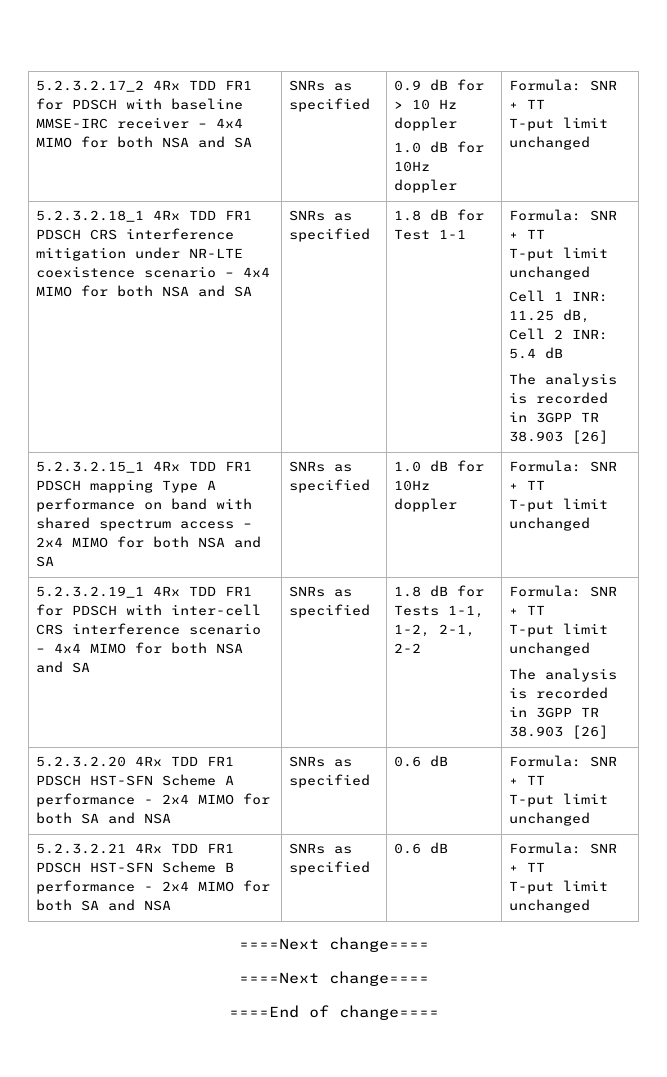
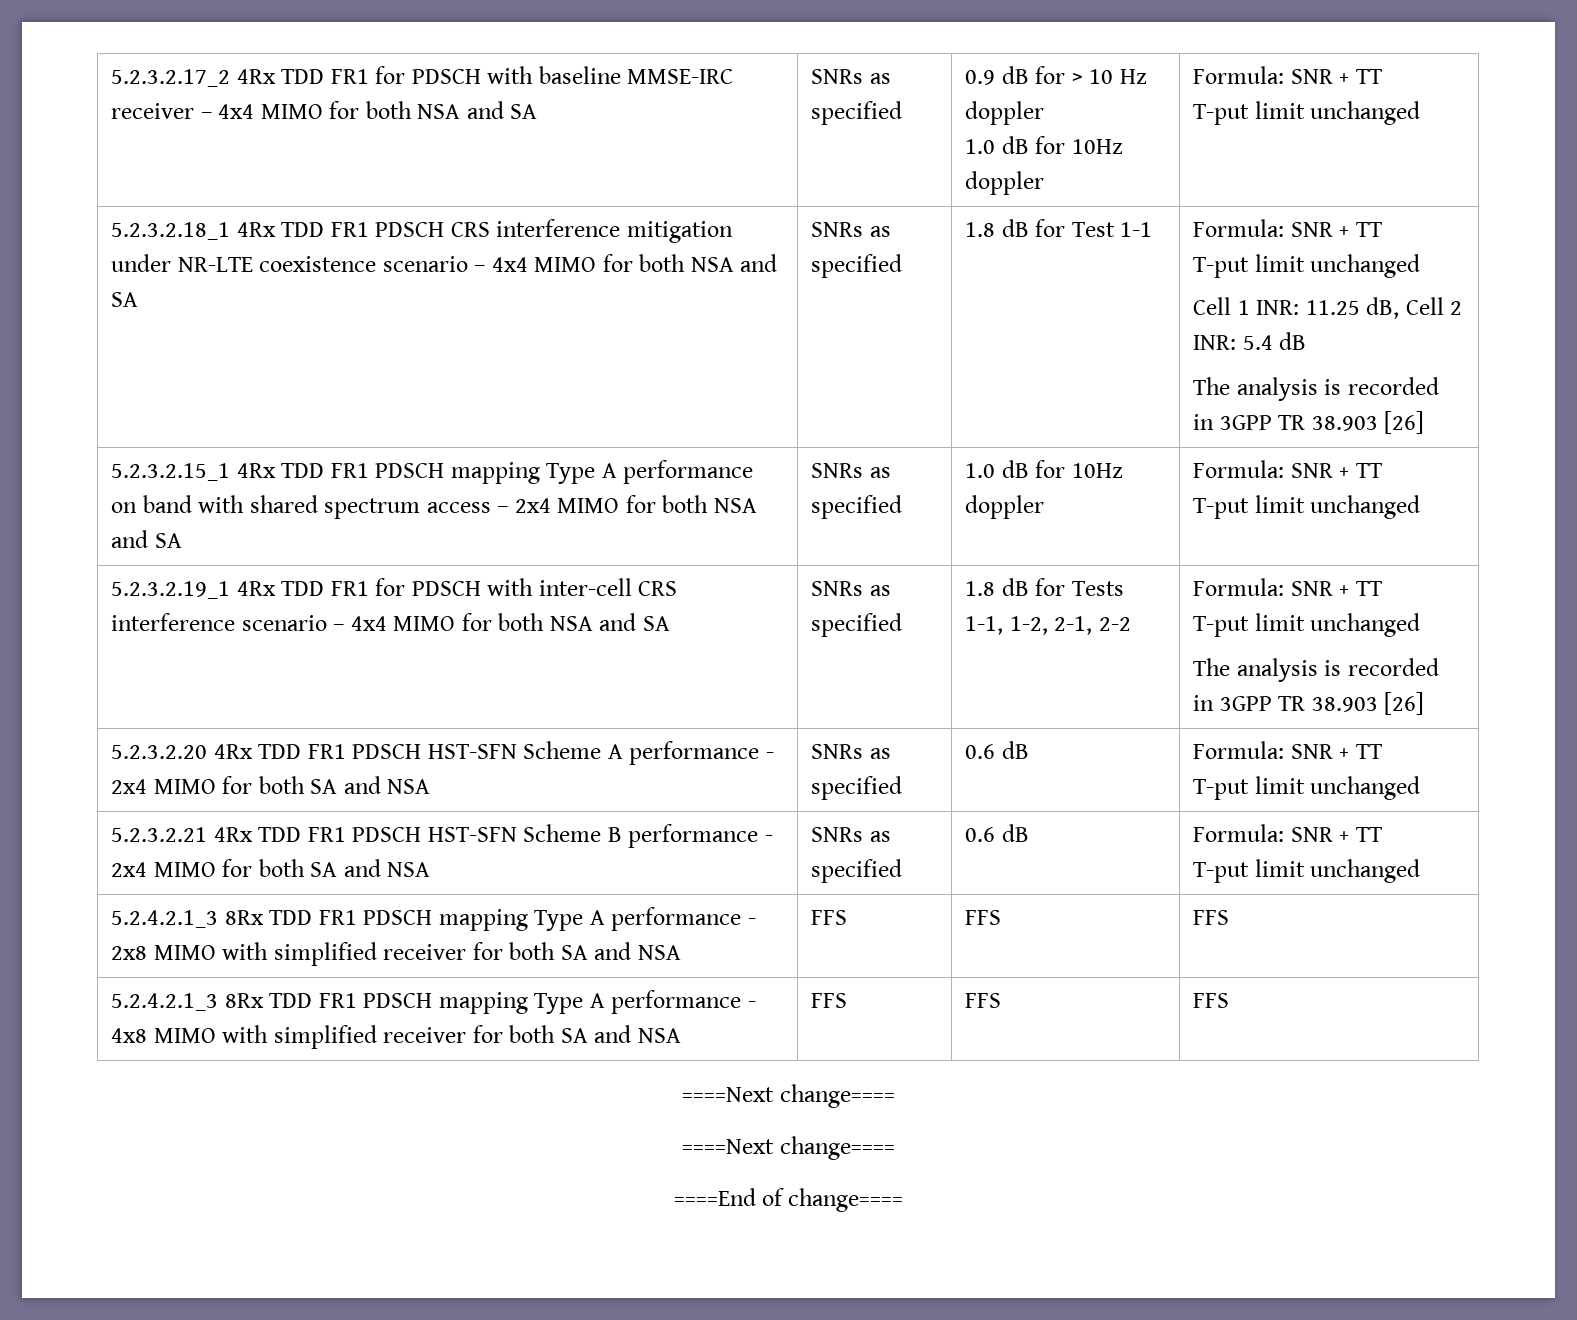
+ 5.2.4.2.1_3 8Rx TDD FR1 PDSCH mapping Type A performance - 2x8 MIMO with simplified receiver for both SA and NSA | FFS | FFS | FFS
+ 5.2.4.2.1_3 8Rx TDD FR1 PDSCH mapping Type A performance - 4x8 MIMO with simplified receiver for both SA and NSA | FFS | FFS | FFS

